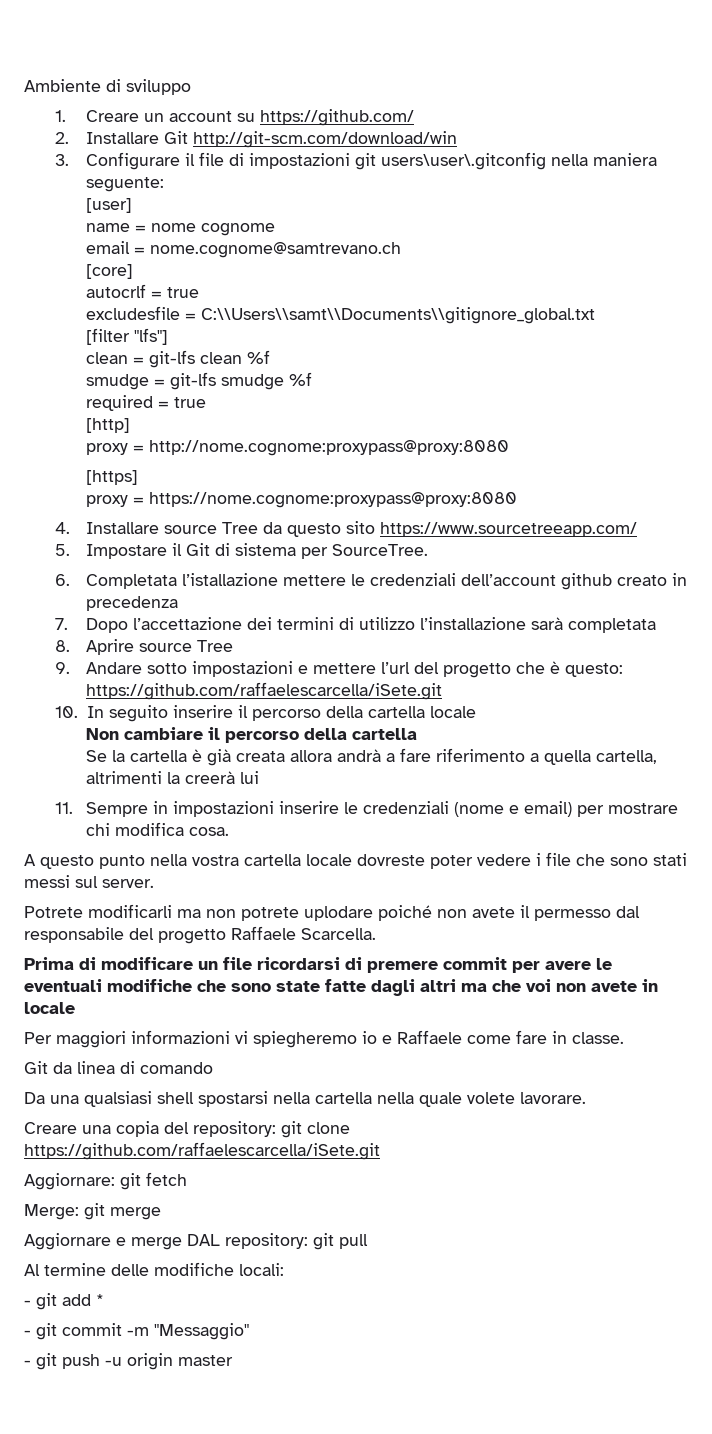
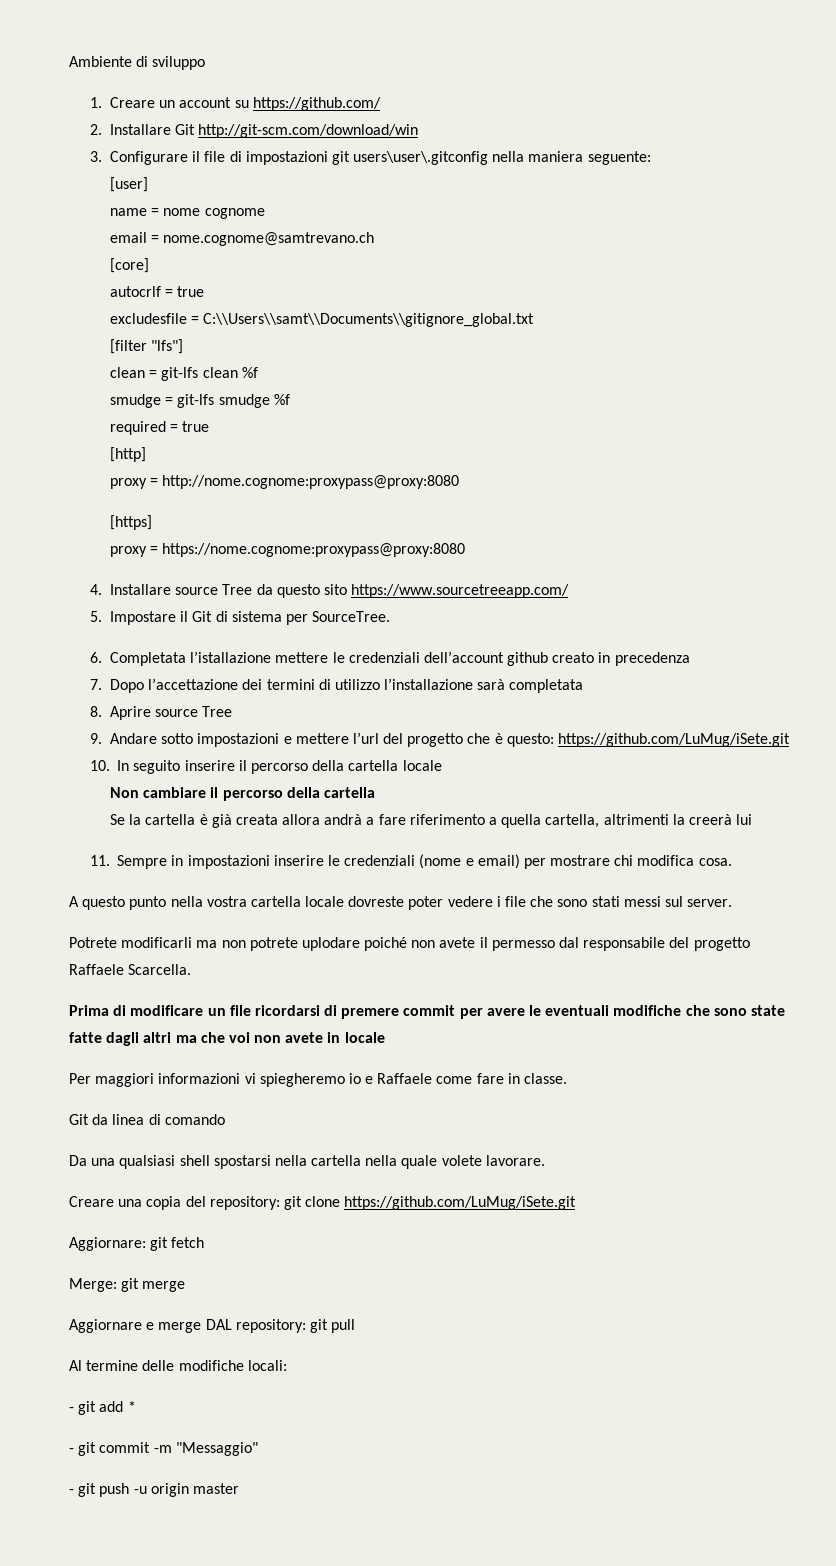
- 9. Andare sotto impostazioni e mettere l’url del progetto che è questo: https://github.com/raffaelescarcella/iSete.git
+ 9. Andare sotto impostazioni e mettere l’url del progetto che è questo: https://github.com/LuMug/iSete.git
- Creare una copia del repository: git clone https://github.com/raffaelescarcella/iSete.git
+ Creare una copia del repository: git clone https://github.com/LuMug/iSete.git

